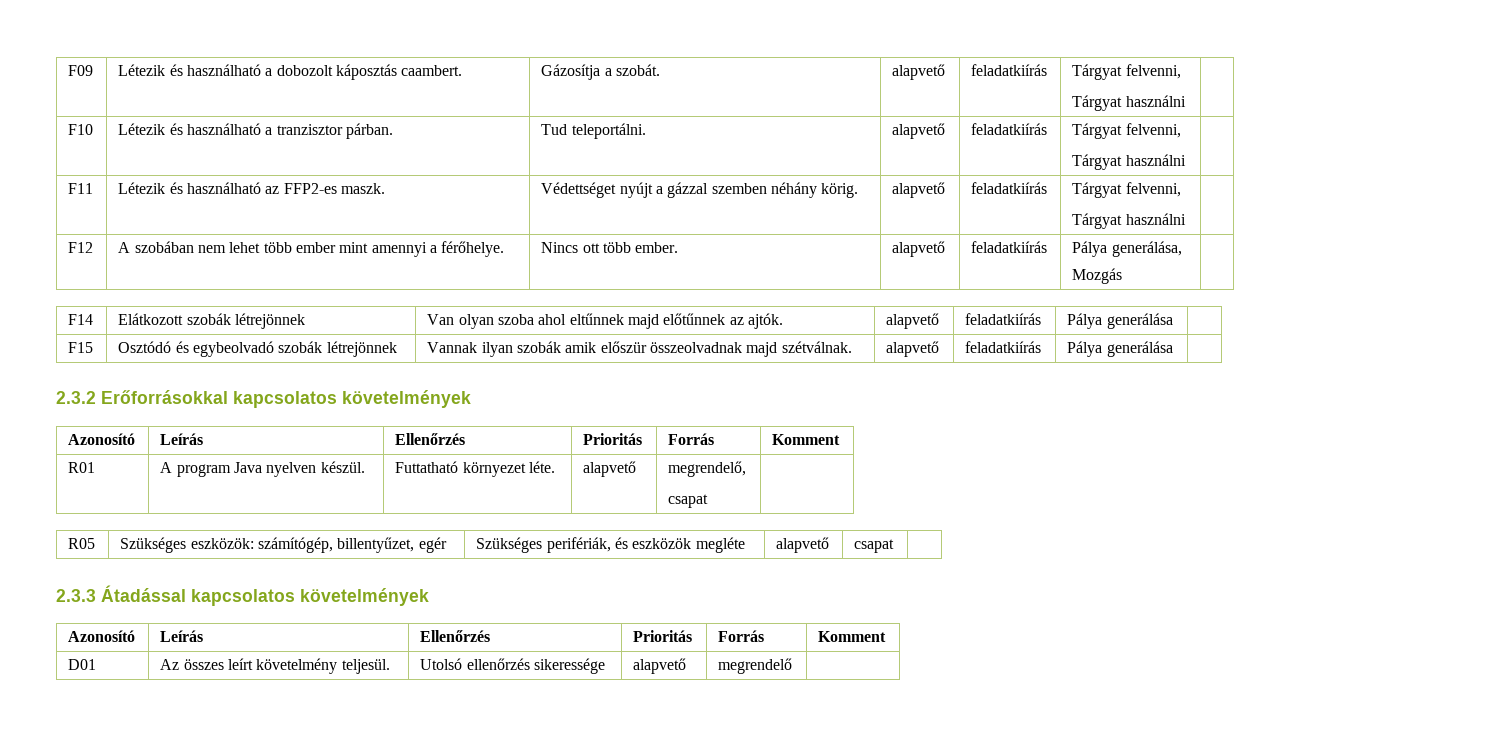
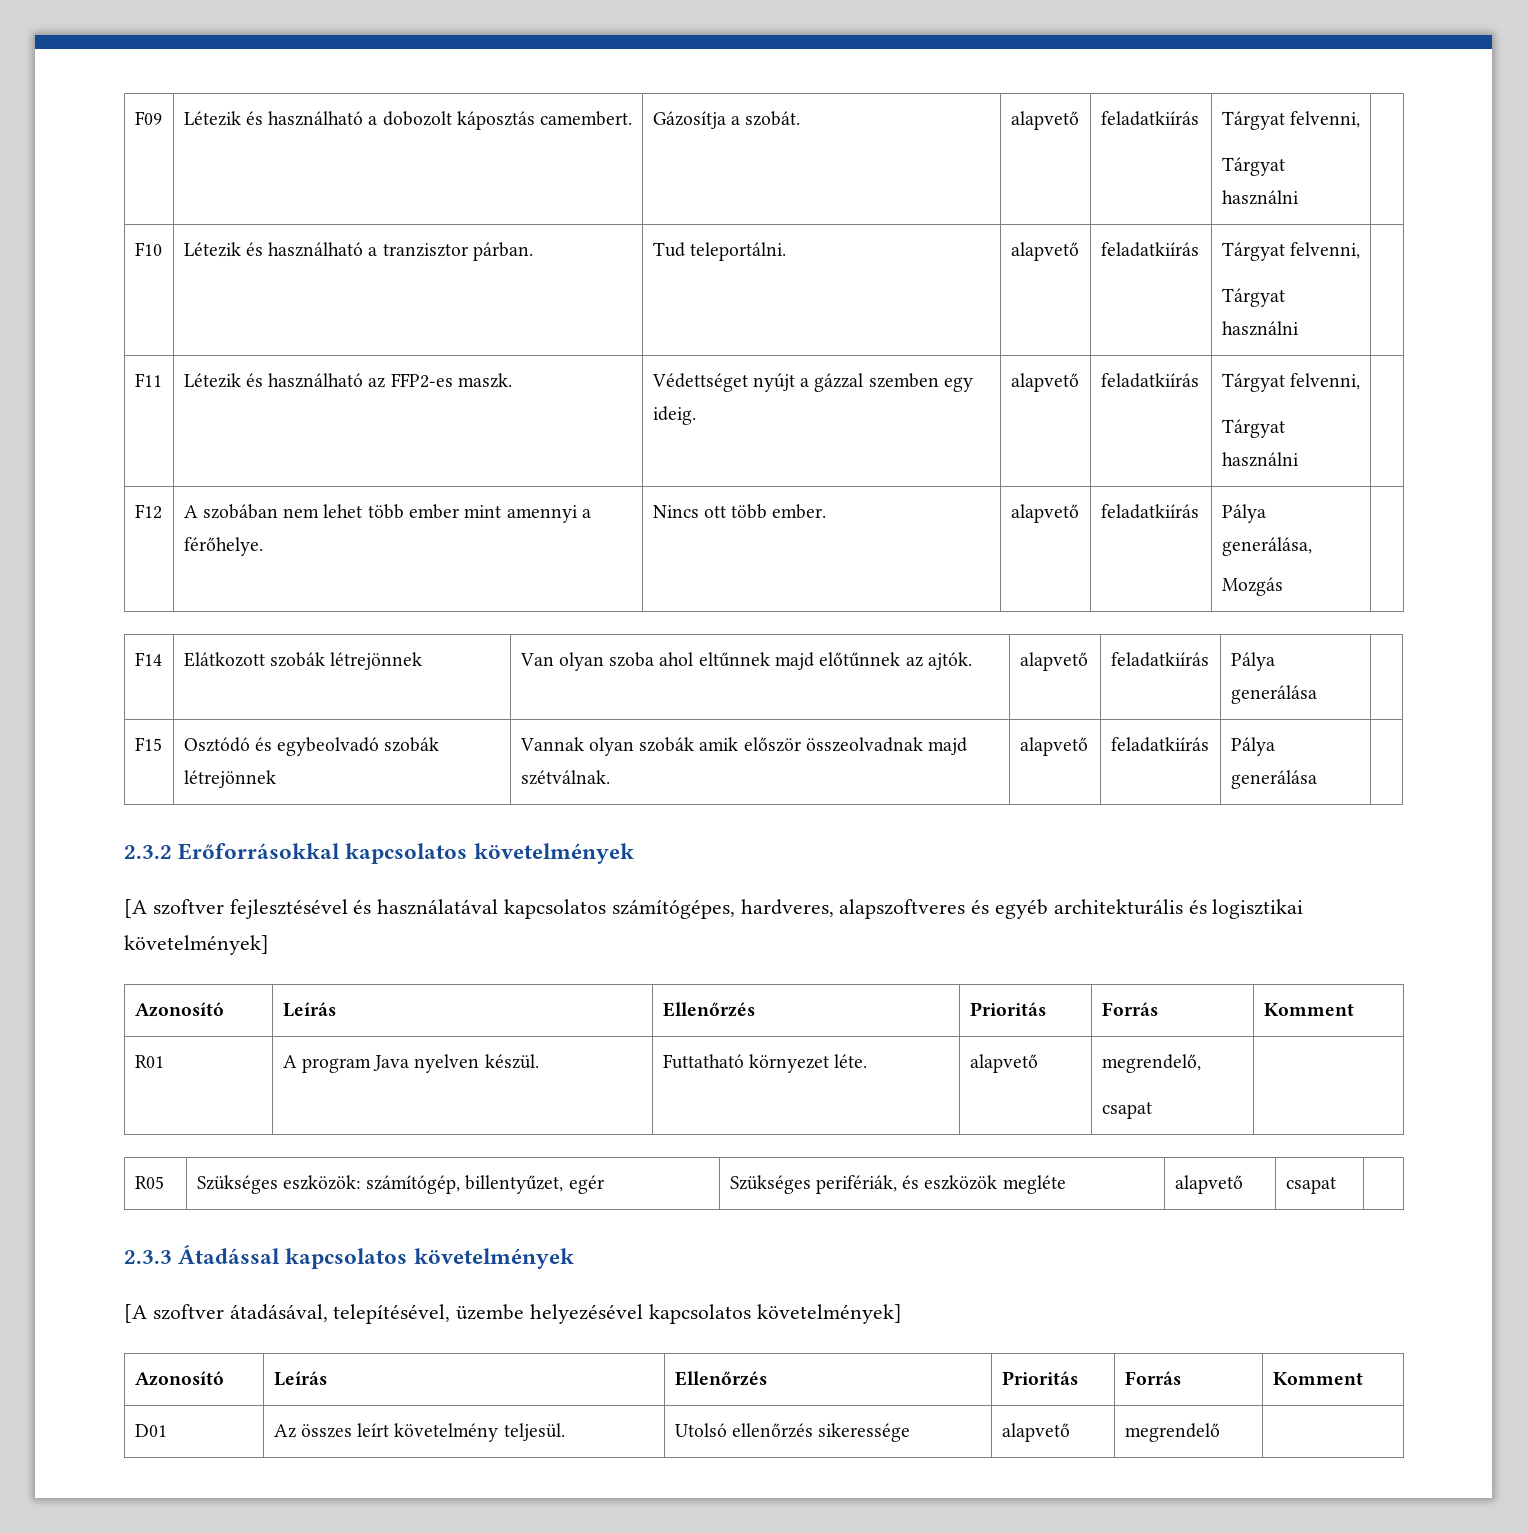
- F09 | Létezik és használható a dobozolt káposztás caambert. | Gázosítja a szobát. | alapvető | feladatkiírás | Tárgyat felvenni,
+ F09 | Létezik és használható a dobozolt káposztás camembert. | Gázosítja a szobát. | alapvető | feladatkiírás | Tárgyat felvenni,
- F11 | Létezik és használható az FFP2-es maszk. | Védettséget nyújt a gázzal szemben néhány körig. | alapvető | feladatkiírás | Tárgyat felvenni,
+ F11 | Létezik és használható az FFP2-es maszk. | Védettséget nyújt a gázzal szemben egy ideig. | alapvető | feladatkiírás | Tárgyat felvenni,
- F15 | Osztódó és egybeolvadó szobák létrejönnek | Vannak ilyan szobák amik előszür összeolvadnak majd szétválnak. | alapvető | feladatkiírás | Pálya generálása |
+ F15 | Osztódó és egybeolvadó szobák létrejönnek | Vannak olyan szobák amik először összeolvadnak majd szétválnak. | alapvető | feladatkiírás | Pálya generálása |
+ [A szoftver fejlesztésével és használatával kapcsolatos számítógépes, hardveres, alapszoftveres és egyéb architekturális és logisztikai követelmények]
+ [A szoftver átadásával, telepítésével, üzembe helyezésével kapcsolatos követelmények]

